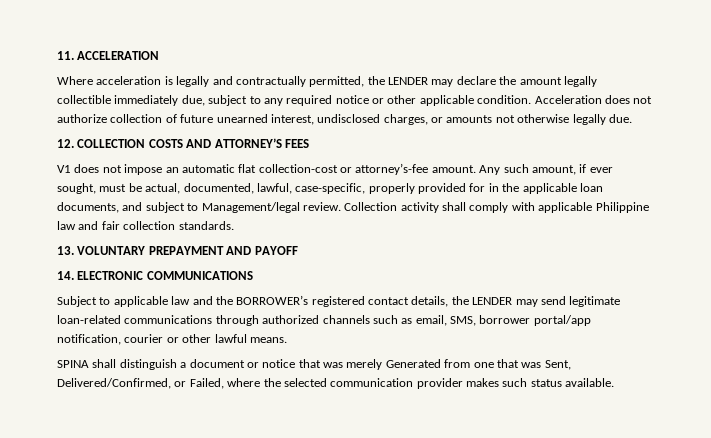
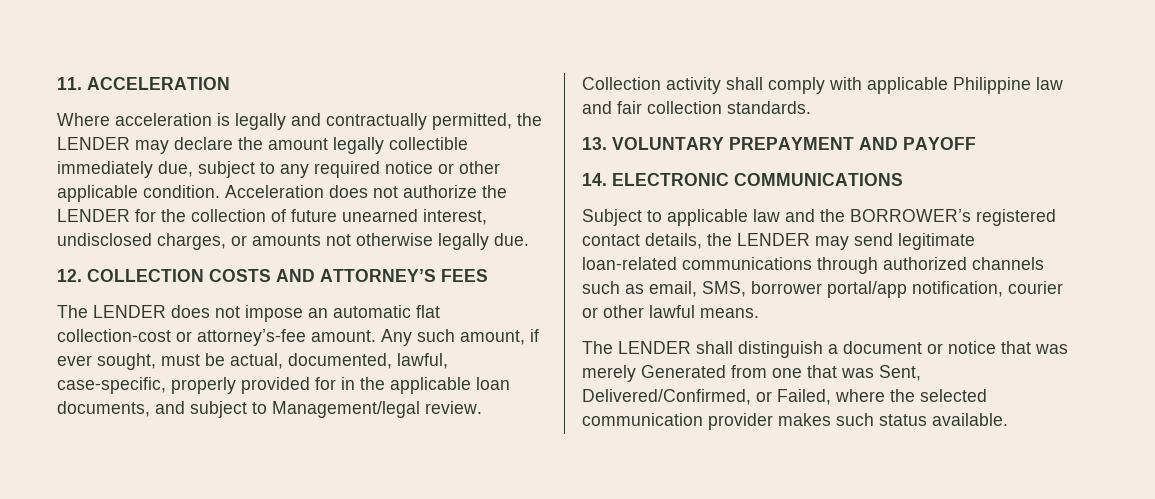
- Acceleration does not authorize collection of future unearned interest, undisclosed charges, or amounts not otherwise legally due.
+ Acceleration does not authorize the LENDER for the collection of future unearned interest, undisclosed charges, or amounts not otherwise legally due.
- V1 does not impose an automatic flat collection-cost or attorney’s-fee amount.
+ The LENDER does not impose an automatic flat collection-cost or attorney’s-fee amount.
- SPINA shall distinguish a document or notice that was merely Generated from one that was Sent, Delivered/Confirmed, or Failed, where the selected communication provider makes such status available.
+ The LENDER shall distinguish a document or notice that was merely Generated from one that was Sent, Delivered/Confirmed, or Failed, where the selected communication provider makes such status available.

